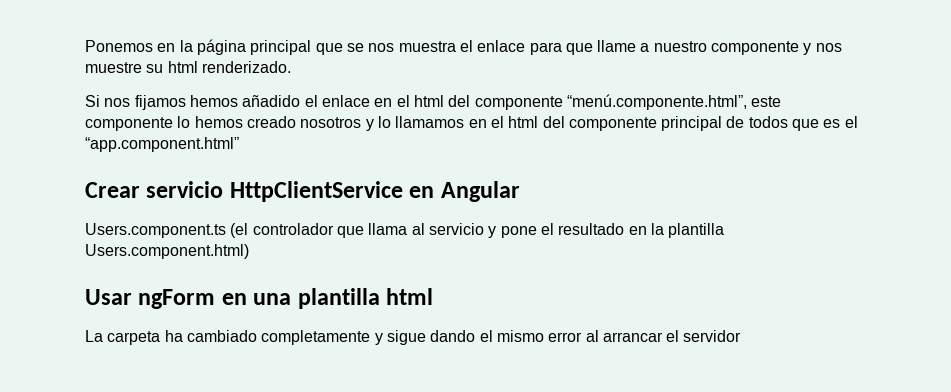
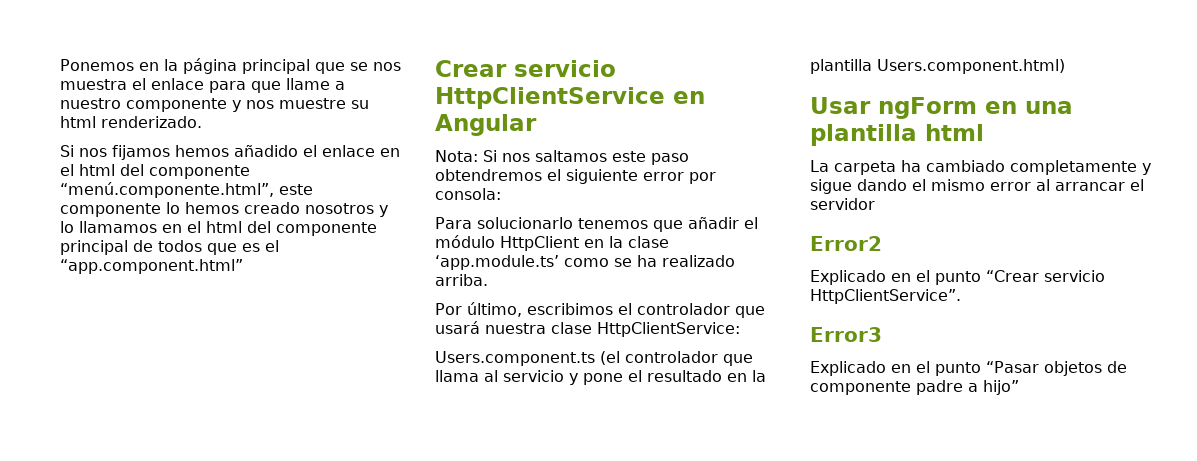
+ Nota: Si nos saltamos este paso obtendremos el siguiente error por consola:
+ Para solucionarlo tenemos que añadir el módulo HttpClient en la clase ‘app.module.ts’ como se ha realizado arriba.
+ Por último, escribimos el controlador que usará nuestra clase HttpClientService:
+ Error2
+ Explicado en el punto “Crear servicio HttpClientService”.
+ Error3
+ Explicado en el punto “Pasar objetos de componente padre a hijo”

